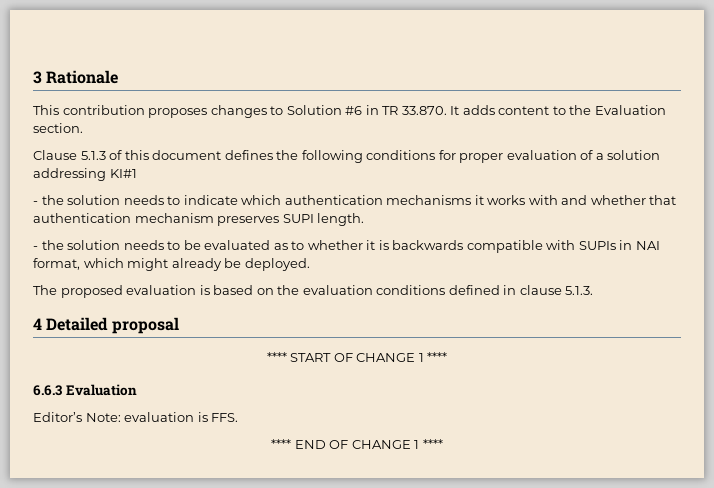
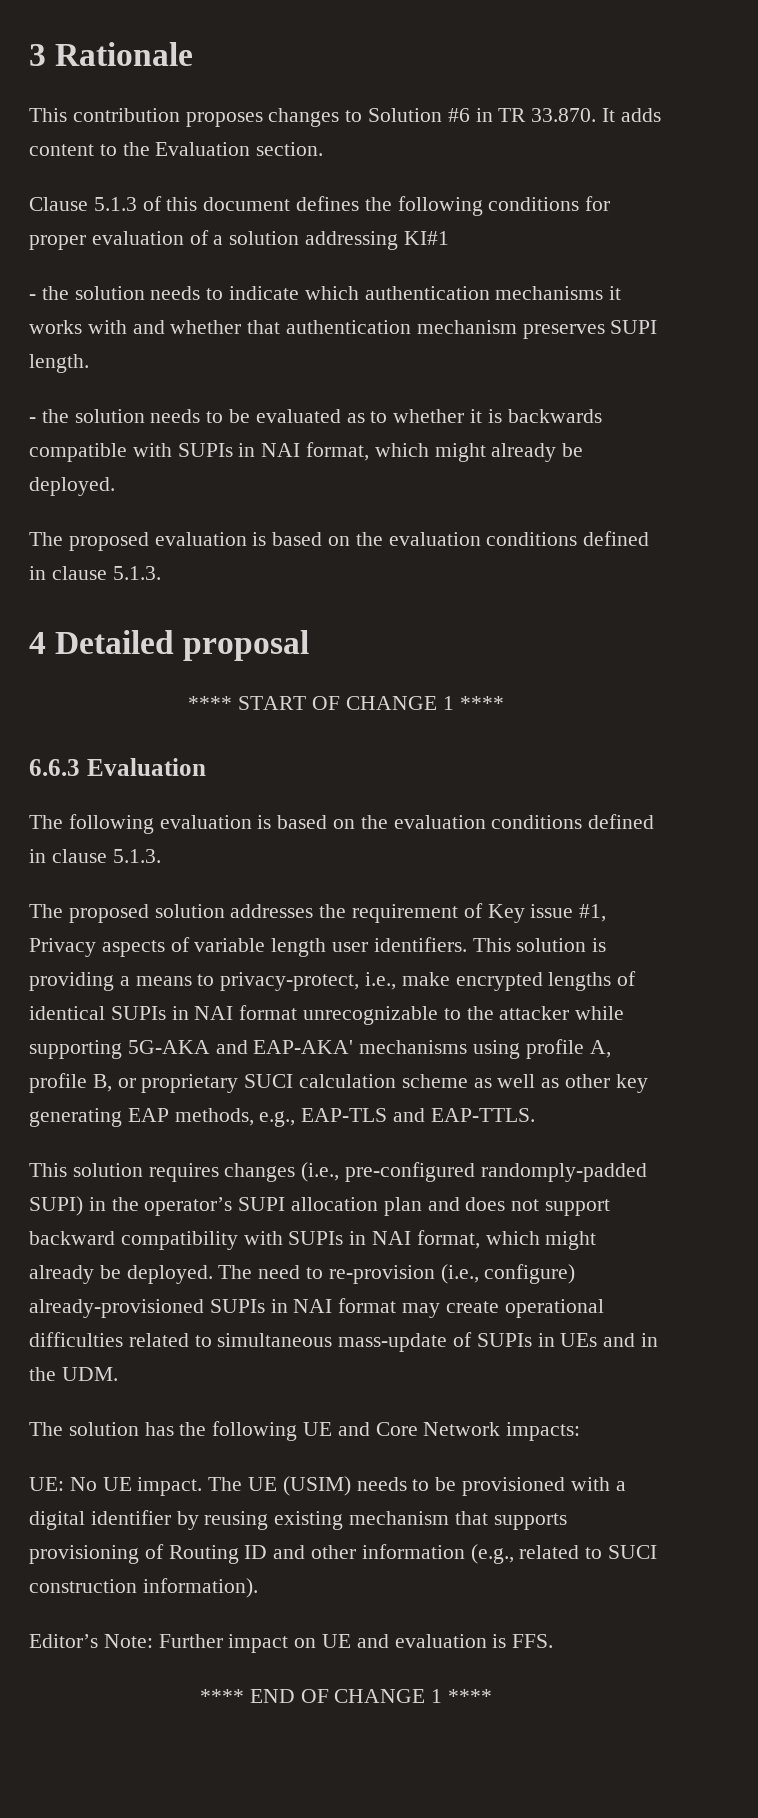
- Editor’s Note: evaluation is FFS.
+ The following evaluation is based on the evaluation conditions defined in clause 5.1.3.
+ The proposed solution addresses the requirement of Key issue #1, Privacy aspects of variable length user identifiers. This solution is providing a means to privacy-protect, i.e., make encrypted lengths of identical SUPIs in NAI format unrecognizable to the attacker while supporting 5G-AKA and EAP-AKA' mechanisms using profile A, profile B, or proprietary SUCI calculation scheme as well as other key generating EAP methods, e.g., EAP-TLS and EAP-TTLS.
+ This solution requires changes (i.e., pre-configured randomply-padded SUPI) in the operator’s SUPI allocation plan and does not support backward compatibility with SUPIs in NAI format, which might already be deployed. The need to re-provision (i.e., configure) already-provisioned SUPIs in NAI format may create operational difficulties related to simultaneous mass-update of SUPIs in UEs and in the UDM.
+ The solution has the following UE and Core Network impacts:
+ UE: No UE impact. The UE (USIM) needs to be provisioned with a digital identifier by reusing existing mechanism that supports provisioning of Routing ID and other information (e.g., related to SUCI construction information).
+ Editor’s Note: Further impact on UE and evaluation is FFS.

